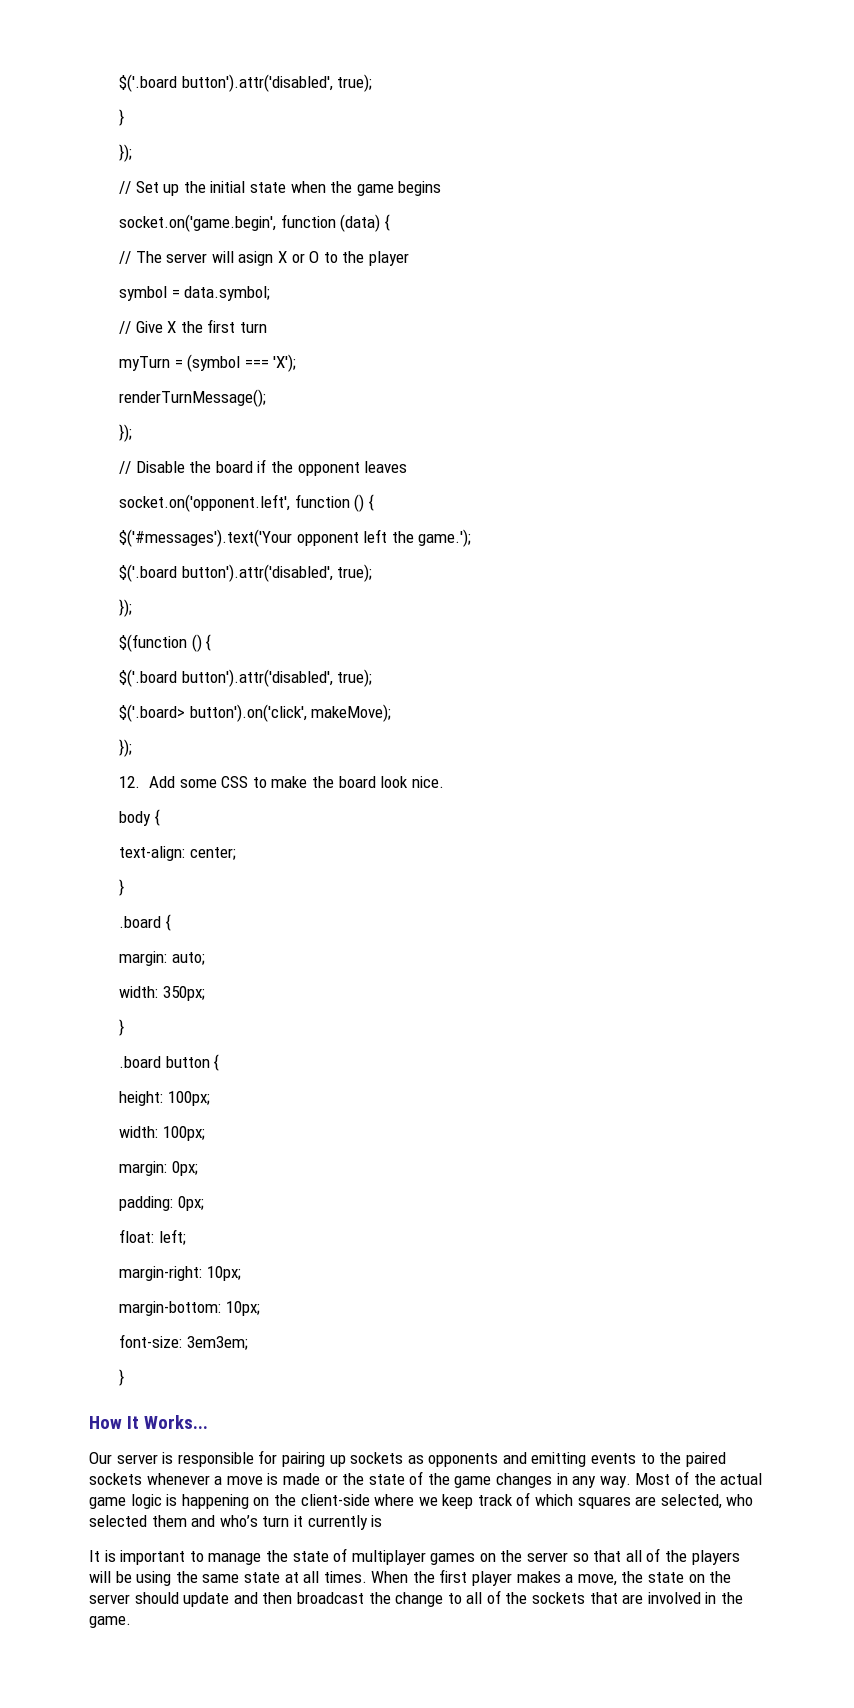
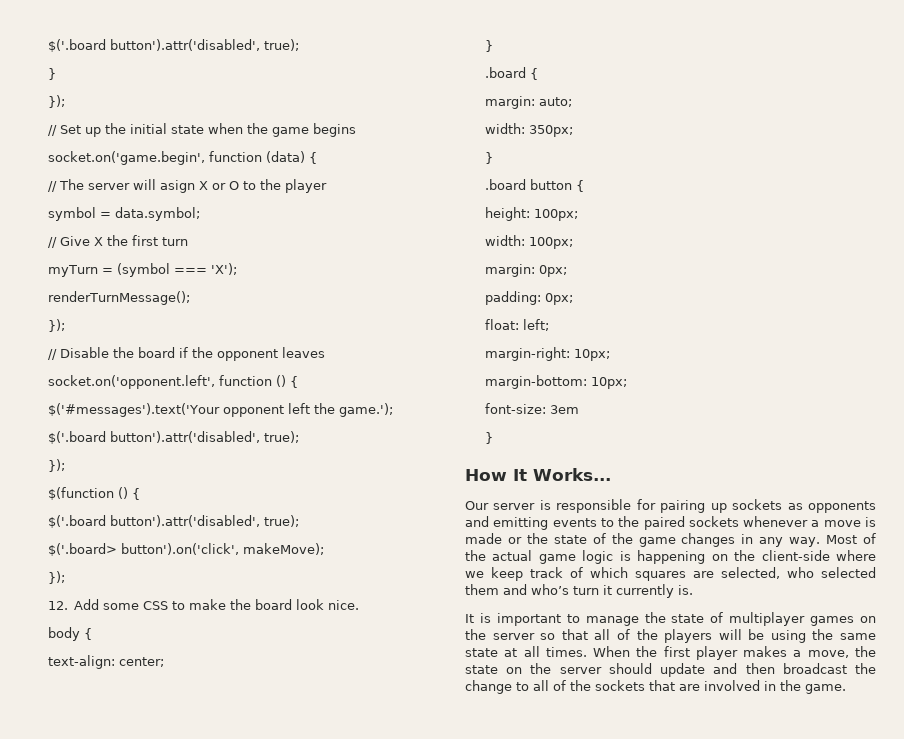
- font-size: 3em3em;
+ font-size: 3em
- Most of the actual game logic is happening on the client-side where we keep track of which squares are selected, who selected them and who’s turn it currently is
+ Most of the actual game logic is happening on the client-side where we keep track of which squares are selected, who selected them and who’s turn it currently is.

